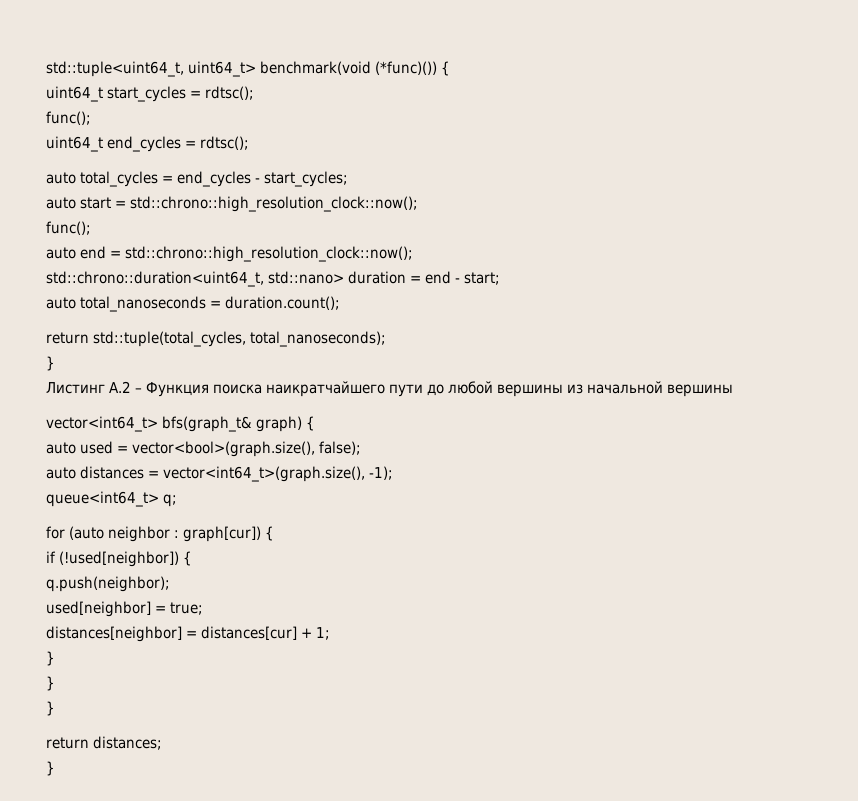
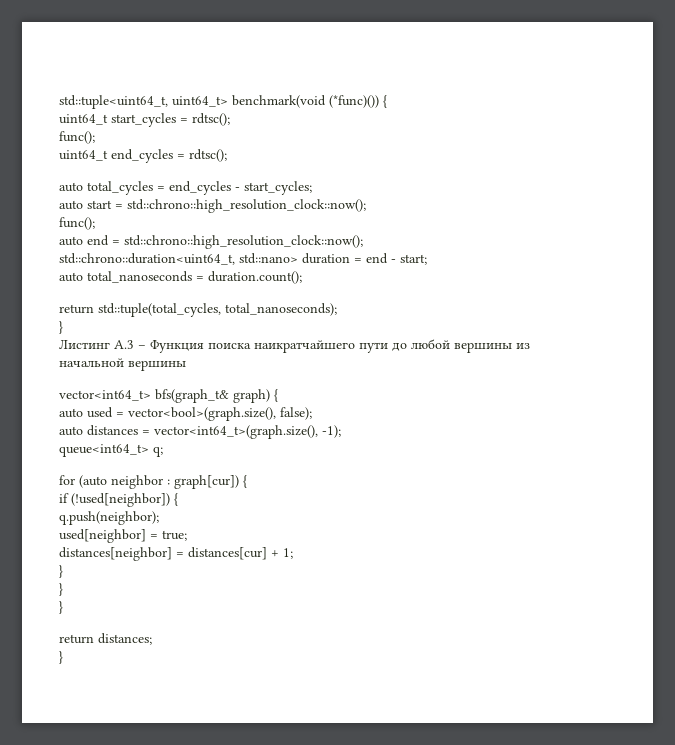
- Листинг А.2 – Функция поиска наикратчайшего пути до любой вершины из начальной вершины
+ Листинг А.3 – Функция поиска наикратчайшего пути до любой вершины из начальной вершины

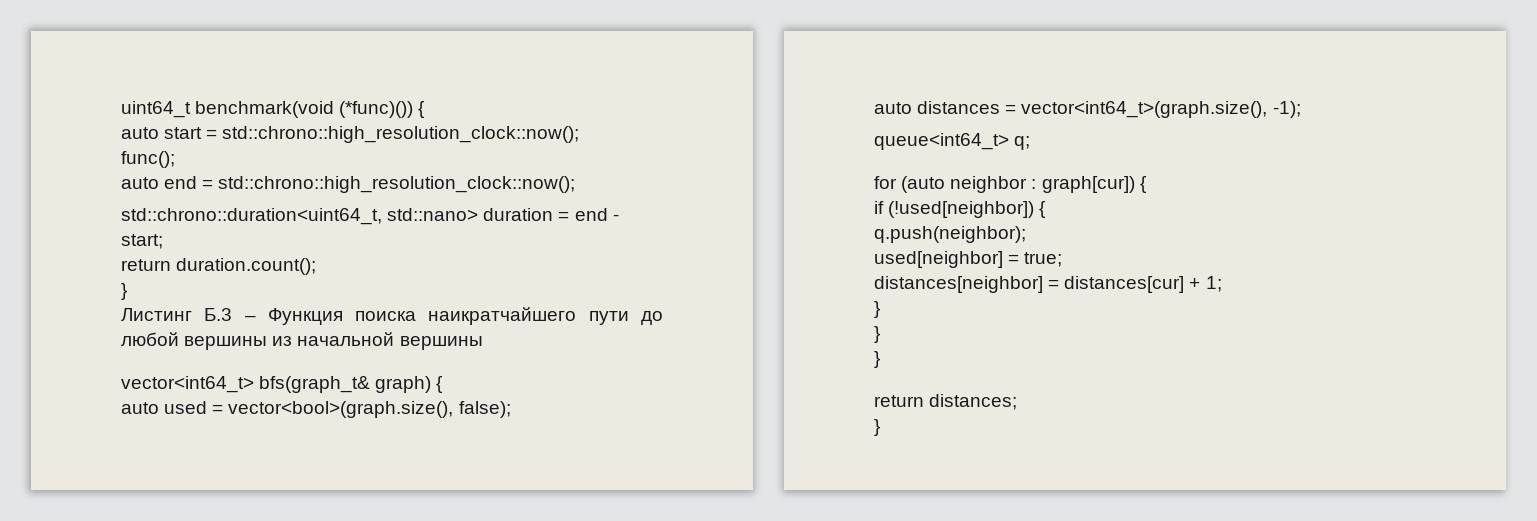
- std::tuple<uint64_t, uint64_t> benchmark(void (*func)()) {
+ uint64_t benchmark(void (*func)()) {
- uint64_t start_cycles = rdtsc();
- func();
- uint64_t end_cycles = rdtsc();
- auto total_cycles = end_cycles - start_cycles;
- auto total_nanoseconds = duration.count();
- return std::tuple(total_cycles, total_nanoseconds);
+ return duration.count();
- Листинг А.3 – Функция поиска наикратчайшего пути до любой вершины из начальной вершины
+ Листинг Б.3 – Функция поиска наикратчайшего пути до любой вершины из начальной вершины

